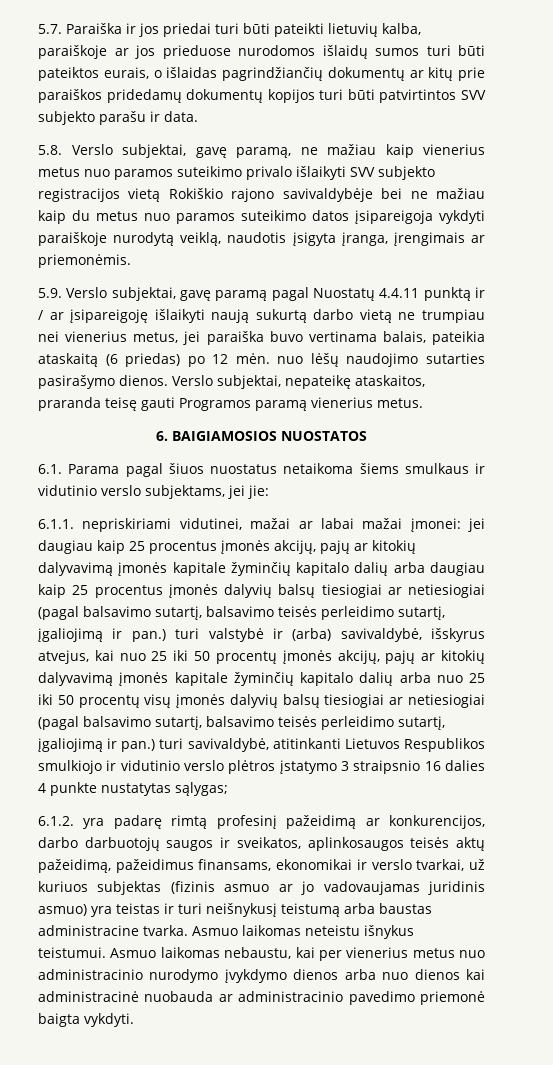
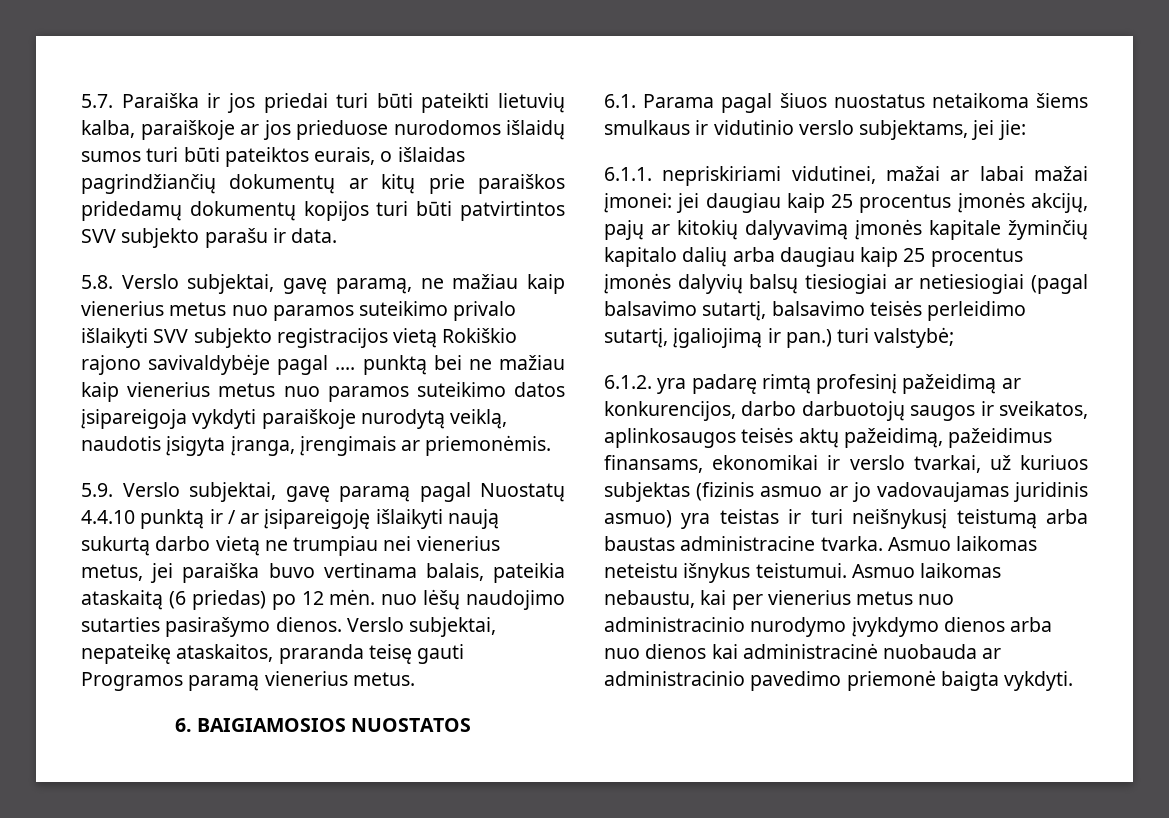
- 5.8. Verslo subjektai, gavę paramą, ne mažiau kaip vienerius metus nuo paramos suteikimo privalo išlaikyti SVV subjekto registracijos vietą Rokiškio rajono savivaldybėje bei ne mažiau kaip du metus nuo paramos suteikimo datos įsipareigoja vykdyti paraiškoje nurodytą veiklą, naudotis įsigyta įranga, įrengimais ar priemonėmis.
+ 5.8. Verslo subjektai, gavę paramą, ne mažiau kaip vienerius metus nuo paramos suteikimo privalo išlaikyti SVV subjekto registracijos vietą Rokiškio rajono savivaldybėje pagal .... punktą bei ne mažiau kaip vienerius metus nuo paramos suteikimo datos įsipareigoja vykdyti paraiškoje nurodytą veiklą, naudotis įsigyta įranga, įrengimais ar priemonėmis.
- 5.9. Verslo subjektai, gavę paramą pagal Nuostatų 4.4.11 punktą ir / ar įsipareigoję išlaikyti naują sukurtą darbo vietą ne trumpiau nei vienerius metus, jei paraiška buvo vertinama balais, pateikia ataskaitą (6 priedas) po 12 mėn. nuo lėšų naudojimo sutarties pasirašymo dienos.
+ 5.9. Verslo subjektai, gavę paramą pagal Nuostatų 4.4.10 punktą ir / ar įsipareigoję išlaikyti naują sukurtą darbo vietą ne trumpiau nei vienerius metus, jei paraiška buvo vertinama balais, pateikia ataskaitą (6 priedas) po 12 mėn. nuo lėšų naudojimo sutarties pasirašymo dienos.
- 6.1.1. nepriskiriami vidutinei, mažai ar labai mažai įmonei: jei daugiau kaip 25 procentus įmonės akcijų, pajų ar kitokių dalyvavimą įmonės kapitale žyminčių kapitalo dalių arba daugiau kaip 25 procentus įmonės dalyvių balsų tiesiogiai ar netiesiogiai (pagal balsavimo sutartį, balsavimo teisės perleidimo sutartį, įgaliojimą ir pan.) turi valstybė ir (arba) savivaldybė, išskyrus atvejus, kai nuo 25 iki 50 procentų įmonės akcijų, pajų ar kitokių dalyvavimą įmonės kapitale žyminčių kapitalo dalių arba nuo 25 iki 50 procentų visų įmonės dalyvių balsų tiesiogiai ar netiesiogiai (pagal balsavimo sutartį, balsavimo teisės perleidimo sutartį, įgaliojimą ir pan.) turi savivaldybė, atitinkanti Lietuvos Respublikos smulkiojo ir vidutinio verslo plėtros įstatymo 3 straipsnio 16 dalies 4 punkte nustatytas sąlygas;
+ 6.1.1. nepriskiriami vidutinei, mažai ar labai mažai įmonei: jei daugiau kaip 25 procentus įmonės akcijų, pajų ar kitokių dalyvavimą įmonės kapitale žyminčių kapitalo dalių arba daugiau kaip 25 procentus įmonės dalyvių balsų tiesiogiai ar netiesiogiai (pagal balsavimo sutartį, balsavimo teisės perleidimo sutartį, įgaliojimą ir pan.) turi valstybė;

